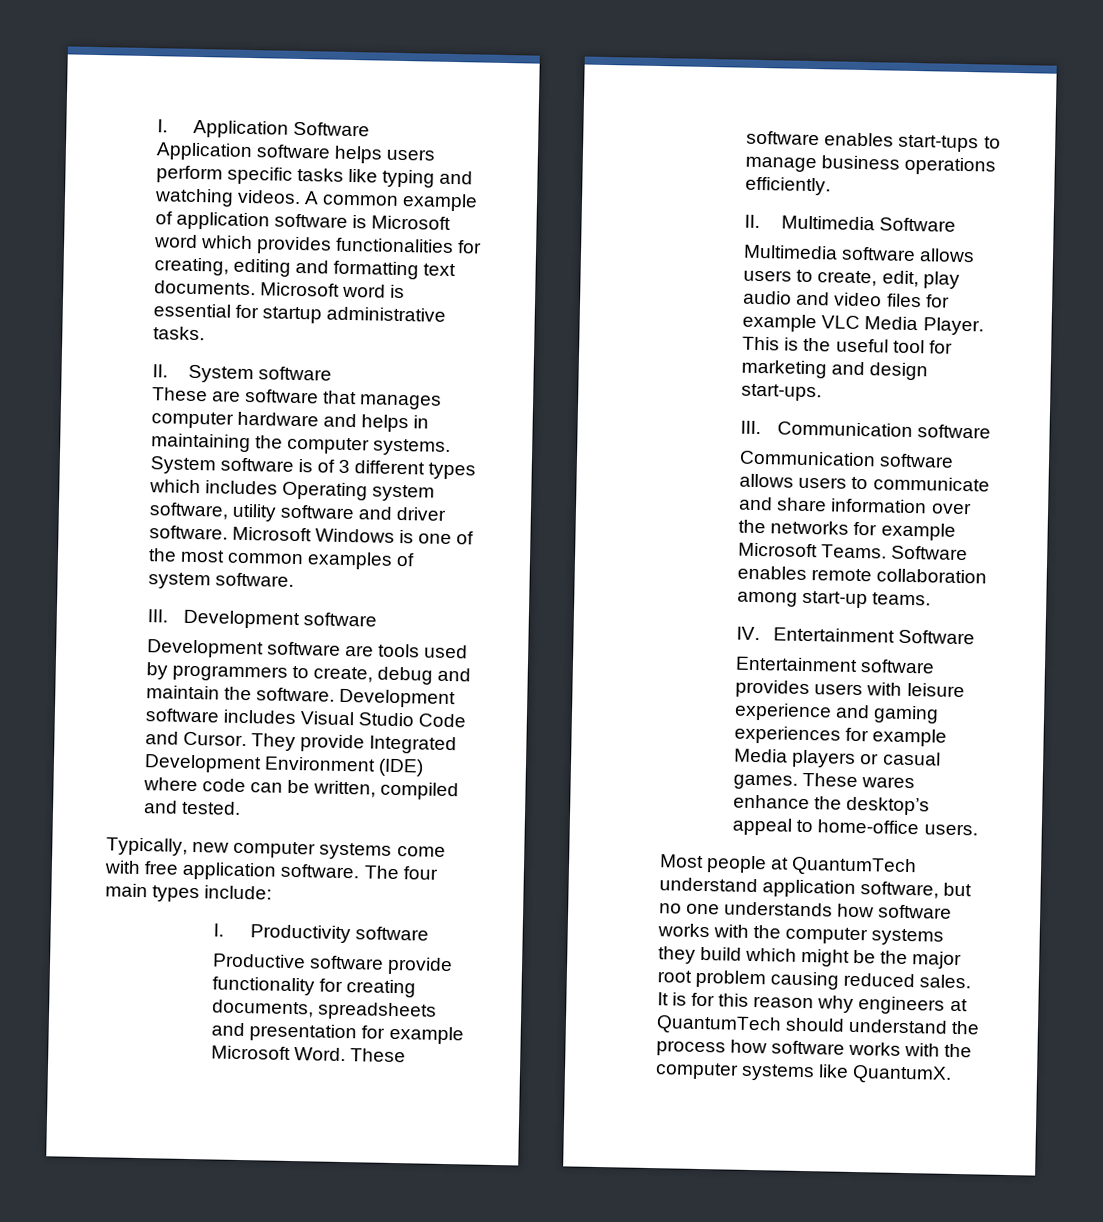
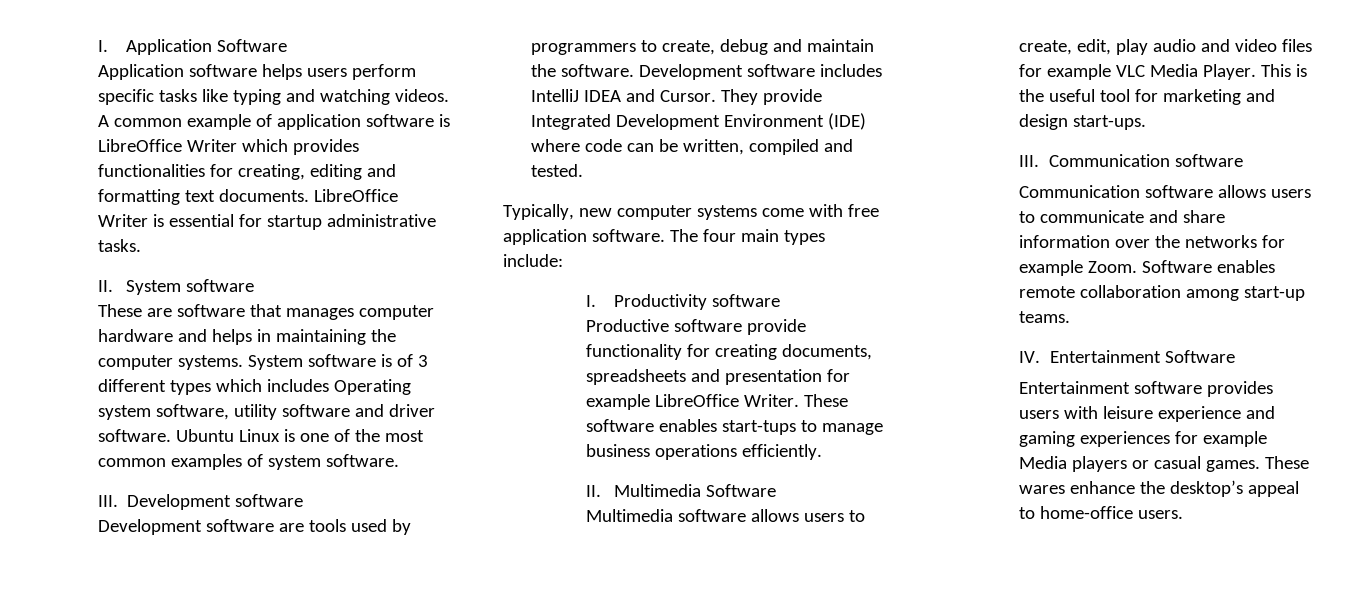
- A common example of application software is Microsoft word which provides functionalities for creating, editing and formatting text documents.
+ A common example of application software is LibreOffice Writer which provides functionalities for creating, editing and formatting text documents.
- Microsoft word is essential for startup administrative tasks.
+ LibreOffice Writer is essential for startup administrative tasks.
- Microsoft Windows is one of the most common examples of system software.
+ Ubuntu Linux is one of the most common examples of system software.
- Development software includes Visual Studio Code and Cursor.
+ Development software includes IntelliJ IDEA and Cursor.
- Productive software provide functionality for creating documents, spreadsheets and presentation for example Microsoft Word.
+ Productive software provide functionality for creating documents, spreadsheets and presentation for example LibreOffice Writer.
- Communication software allows users to communicate and share information over the networks for example Microsoft Teams.
+ Communication software allows users to communicate and share information over the networks for example Zoom.
- Most people at QuantumTech understand application software, but no one understands how software works with the computer systems they build which might be the major root problem causing reduced sales. It is for this reason why engineers at QuantumTech should understand the process how software works with the computer systems like QuantumX.

